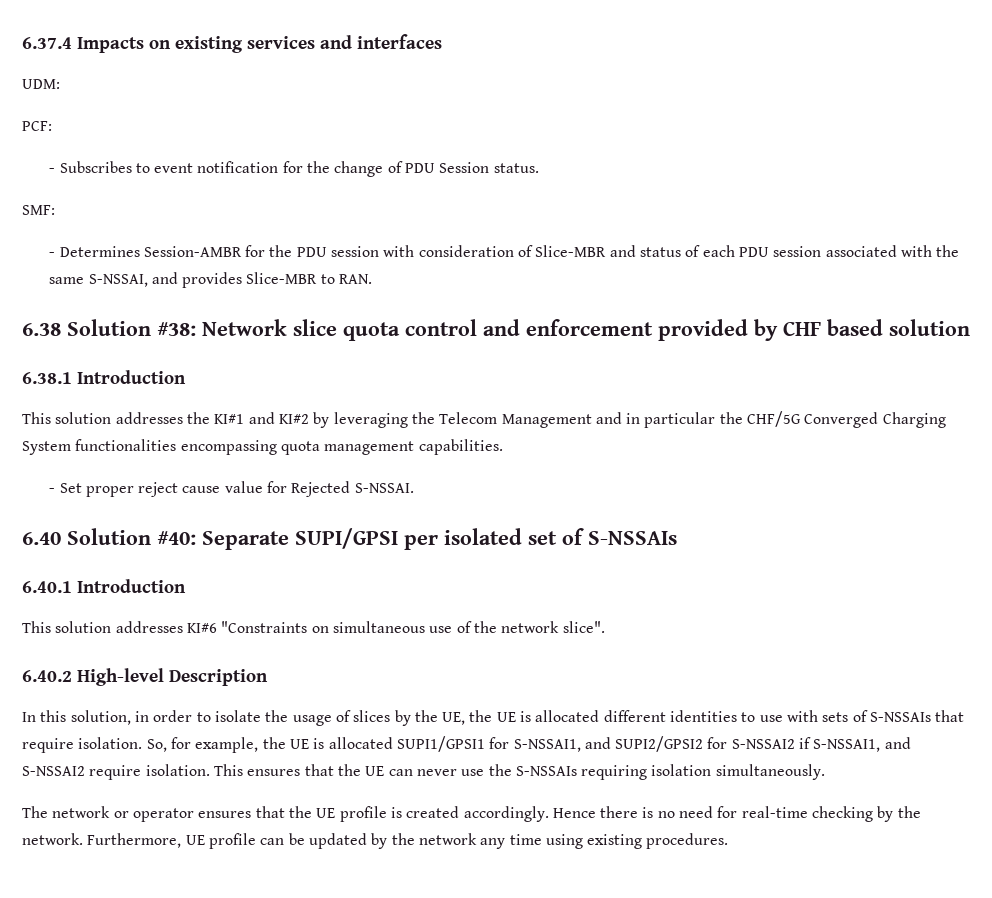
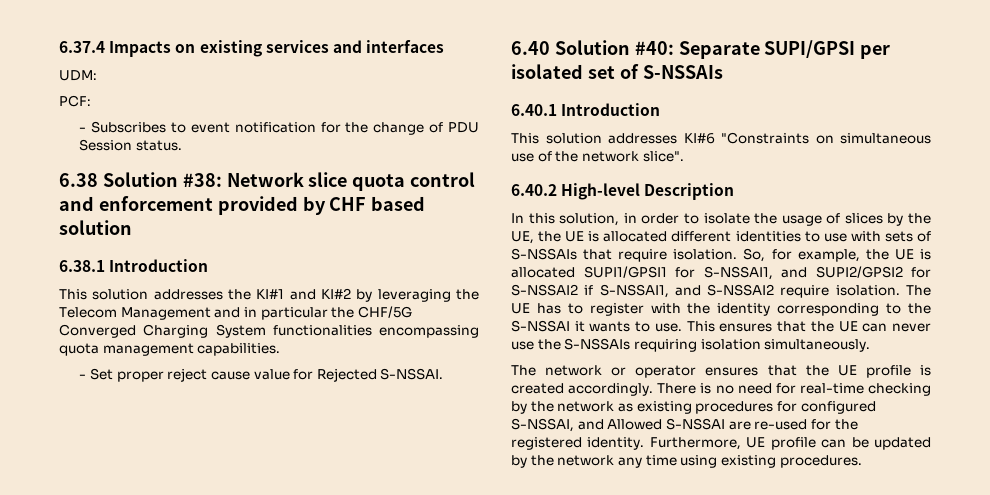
- SMF:
- - Determines Session-AMBR for the PDU session with consideration of Slice-MBR and status of each PDU session associated with the same S-NSSAI, and provides Slice-MBR to RAN.
+ The UE has to register with the identity corresponding to the S-NSSAI it wants to use.
- Hence there is no need for real-time checking by the network.
+ There is no need for real-time checking by the network as existing procedures for configured S-NSSAI, and Allowed S-NSSAI are re-used for the registered identity.

